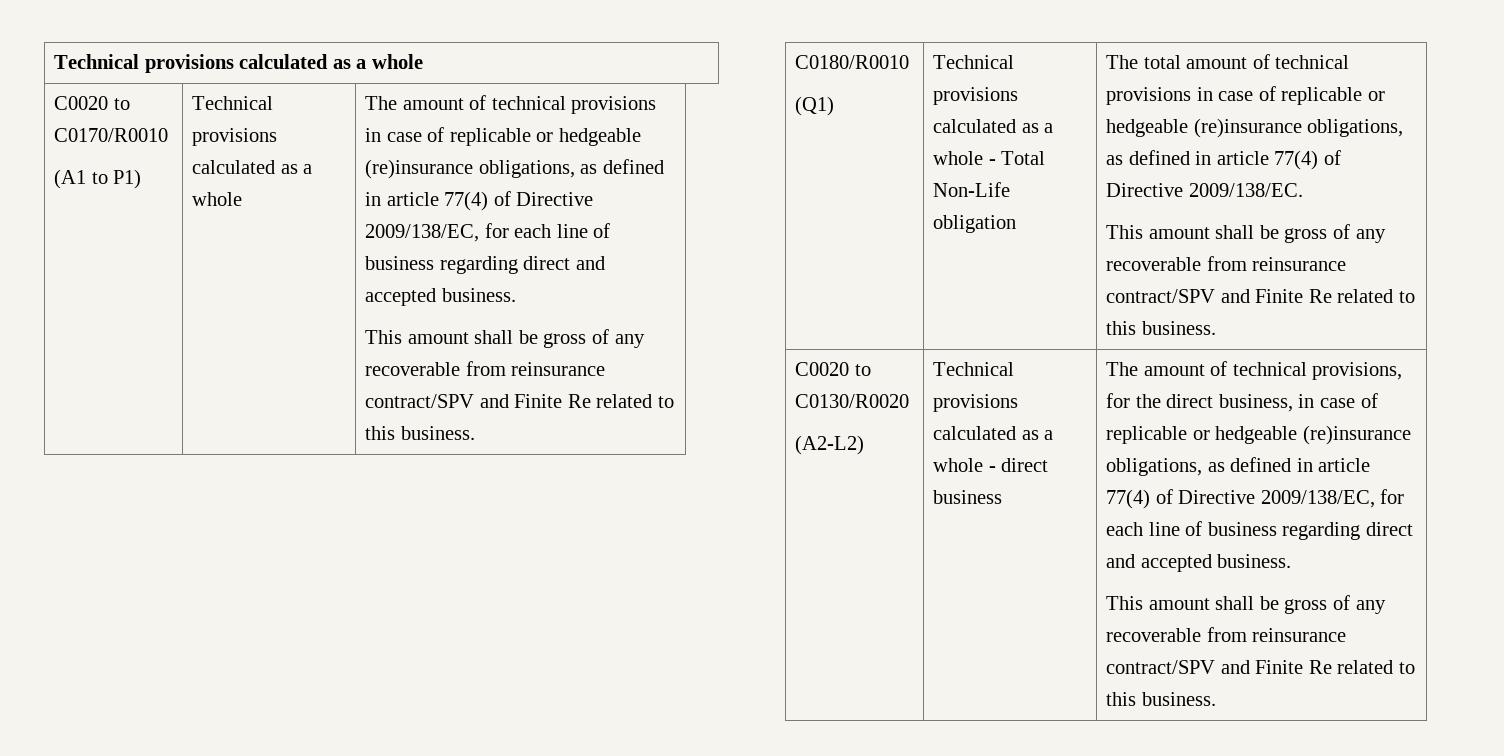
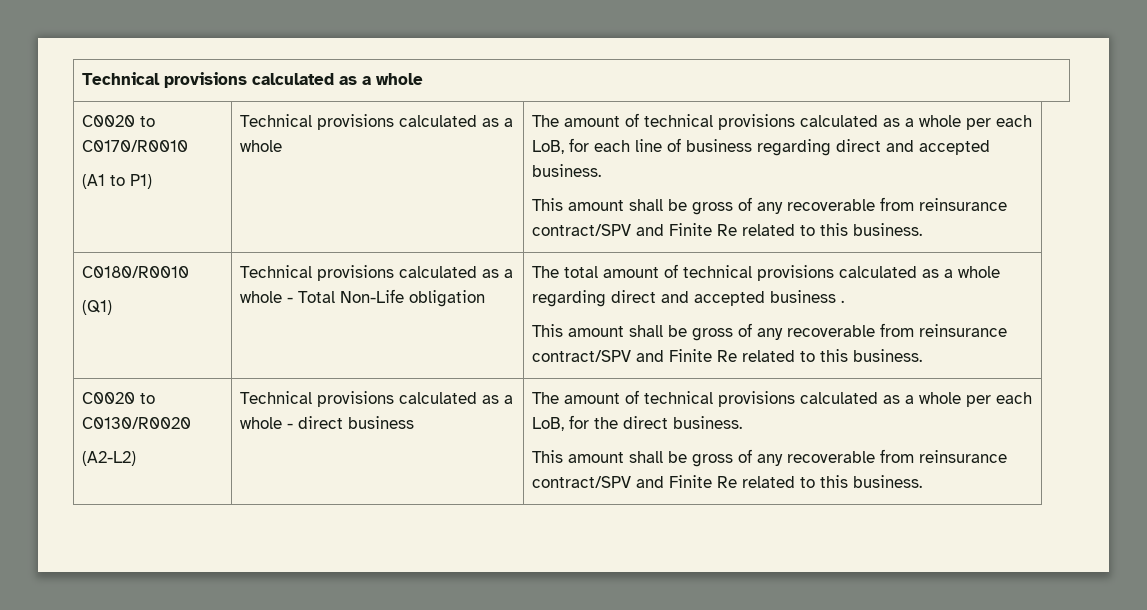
- The amount of technical provisions in case of replicable or hedgeable (re)insurance obligations, as defined in article 77(4) of Directive 2009/138/EC, for each line of business regarding direct and accepted business.
+ The amount of technical provisions calculated as a whole per each LoB, for each line of business regarding direct and accepted business.
- The total amount of technical provisions in case of replicable or hedgeable (re)insurance obligations, as defined in article 77(4) of Directive 2009/138/EC.
+ The total amount of technical provisions calculated as a whole regarding direct and accepted business .
- The amount of technical provisions, for the direct business, in case of replicable or hedgeable (re)insurance obligations, as defined in article 77(4) of Directive 2009/138/EC, for each line of business regarding direct and accepted business.
+ The amount of technical provisions calculated as a whole per each LoB, for the direct business.

